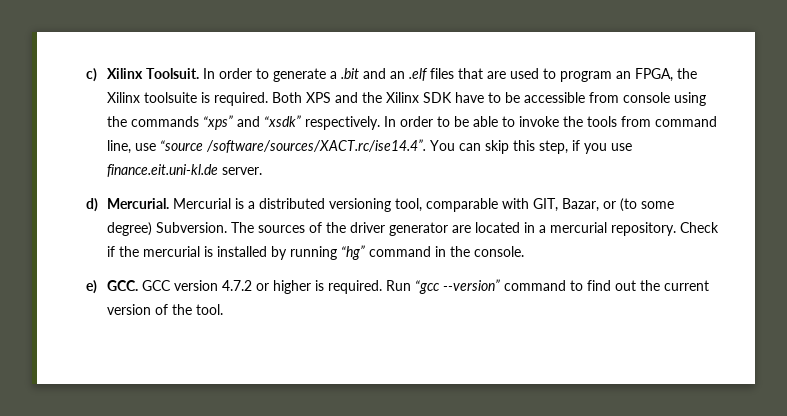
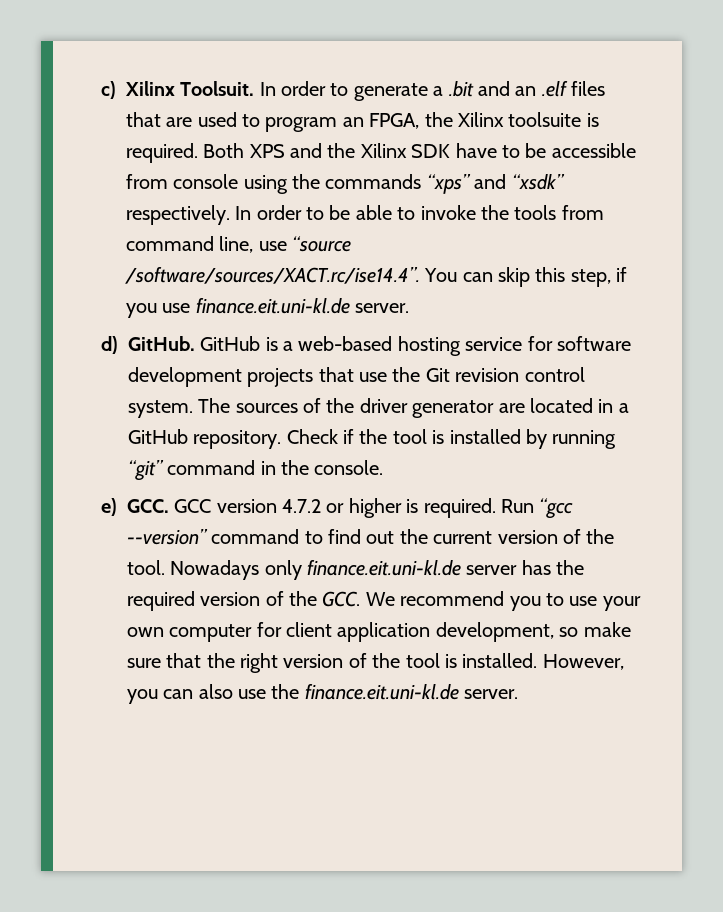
- d) Mercurial. Mercurial is a distributed versioning tool, comparable with GIT, Bazar, or (to some degree) Subversion.
+ d) GitHub. GitHub is a web-based hosting service for software development projects that use the Git revision control system.
- The sources of the driver generator are located in a mercurial repository.
+ The sources of the driver generator are located in a GitHub repository.
- Check if the mercurial is installed by running “hg” command in the console.
+ Check if the tool is installed by running “git” command in the console.
+ Nowadays only finance.eit.uni-kl.de server has the required version of the GCC. We recommend you to use your own computer for client application development, so make sure that the right version of the tool is installed. However, you can also use the finance.eit.uni-kl.de server.

